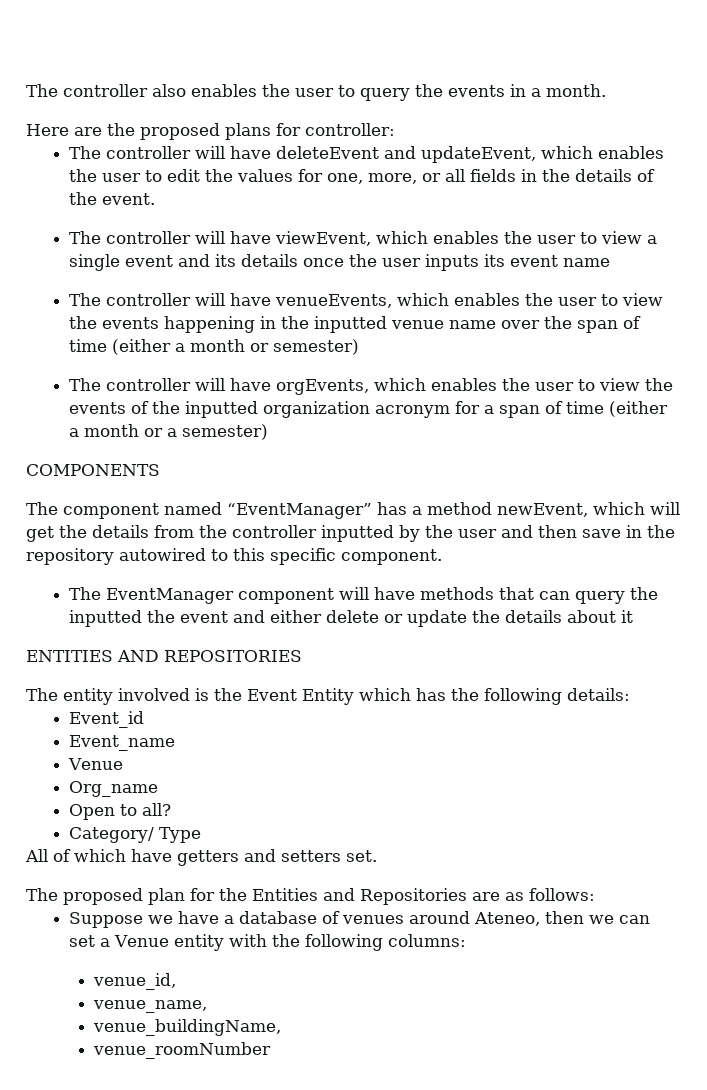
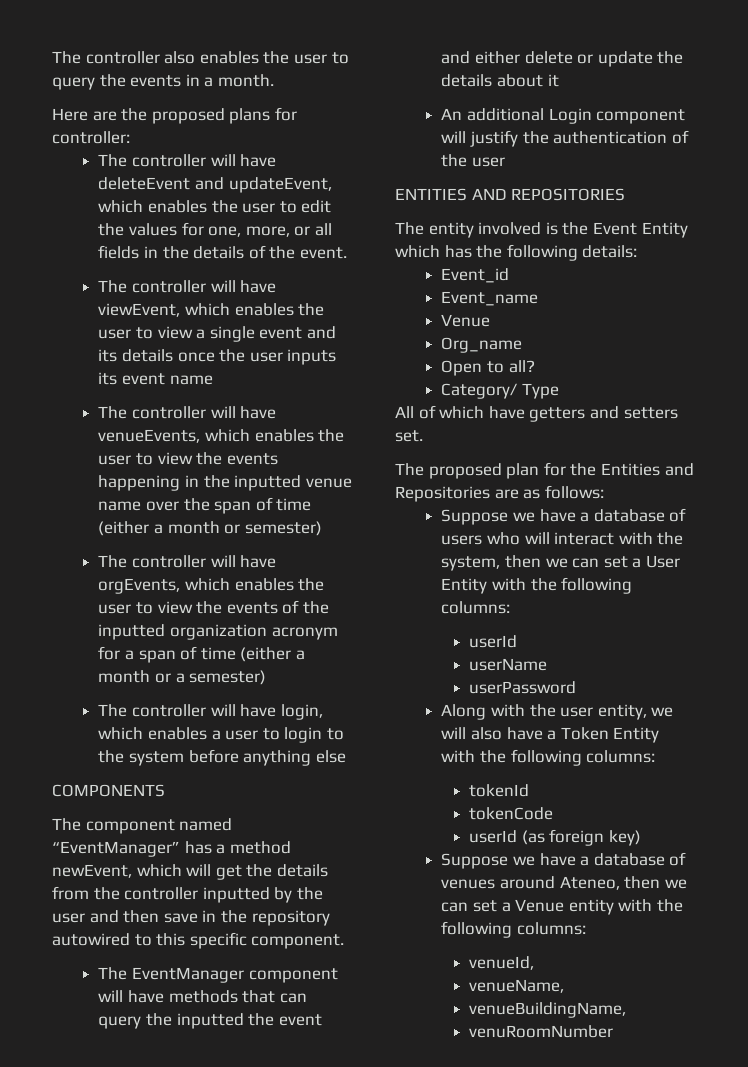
+ The controller will have login, which enables a user to login to the system before anything else
+ An additional Login component will justify the authentication of the user
+ Suppose we have a database of users who will interact with the system, then we can set a User Entity with the following columns:
+ userId
+ userName
+ userPassword
+ Along with the user entity, we will also have a Token Entity with the following columns:
+ tokenId
+ tokenCode
+ userId (as foreign key)
- venue_id,
- venue_name,
- venue_buildingName,
- venue_roomNumber
+ venueId,
+ venueName,
+ venueBuildingName,
+ venuRoomNumber

